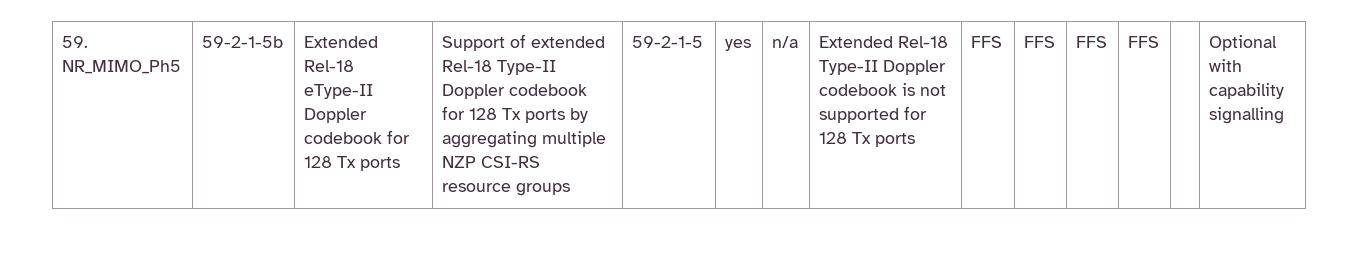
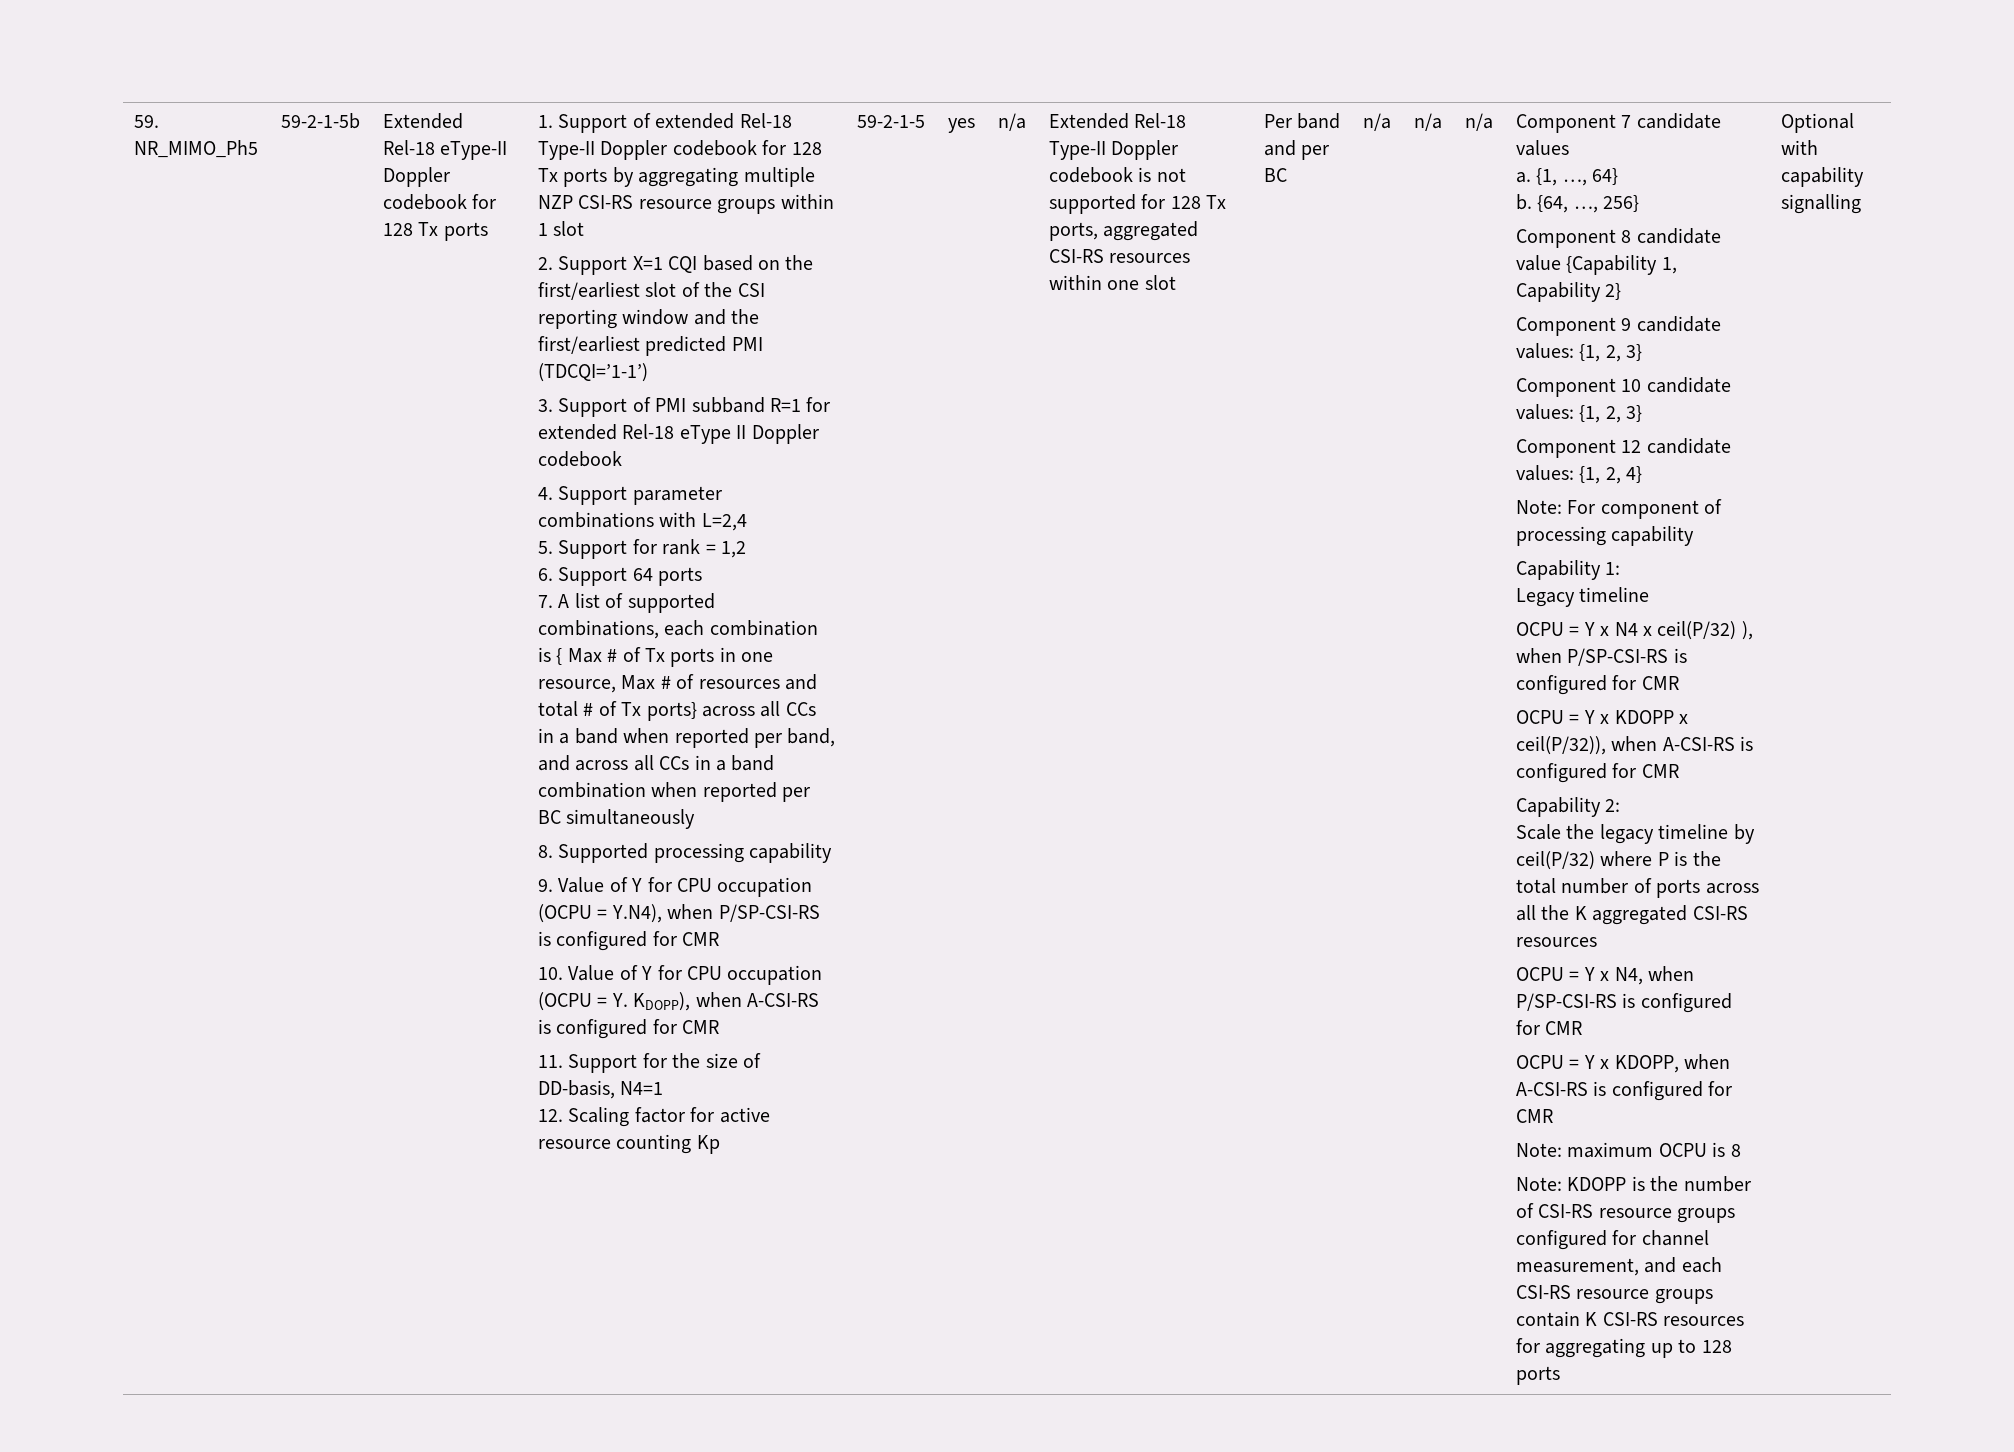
- Support of extended Rel-18 Type-II Doppler codebook for 128 Tx ports by aggregating multiple NZP CSI-RS resource groups
+ 1. Support of extended Rel-18 Type-II Doppler codebook for 128 Tx ports by aggregating multiple NZP CSI-RS resource groups within 1 slot
+ 2. Support X=1 CQI based on the first/earliest slot of the CSI reporting window and the first/earliest predicted PMI (TDCQI=’1-1’)
+ 3. Support of PMI subband R=1 for extended Rel-18 eType II Doppler codebook
+ 4. Support parameter combinations with L=2,4
+ 5. Support for rank = 1,2
+ 6. Support 64 ports
+ 7. A list of supported combinations, each combination is { Max # of Tx ports in one resource, Max # of resources and total # of Tx ports} across all CCs in a band when reported per band, and across all CCs in a band combination when reported per BC simultaneously
+ 8. Supported processing capability
+ 9. Value of Y for CPU occupation (OCPU = Y.N4), when P/SP-CSI-RS is configured for CMR
+ 10. Value of Y for CPU occupation (OCPU = Y. KDOPP), when A-CSI-RS is configured for CMR
+ 11. Support for the size of DD-basis, N4=1
+ 12. Scaling factor for active resource counting Kp
- Extended Rel-18 Type-II Doppler codebook is not supported for 128 Tx ports | FFS | FFS | FFS | FFS
+ Extended Rel-18 Type-II Doppler codebook is not supported for 128 Tx ports, aggregated CSI-RS resources within one slot | Per band and per BC | n/a | n/a | n/a | Component 7 candidate values
+ a. {1, …, 64}
+ b. {64, …, 256}
+ Component 8 candidate value {Capability 1, Capability 2}
+ Component 9 candidate values: {1, 2, 3}
+ Component 10 candidate values: {1, 2, 3}
+ Component 12 candidate values: {1, 2, 4}
+ Note: For component of processing capability
+ Capability 1:
+ Legacy timeline
+ OCPU = Y x N4 x ceil(P/32) ), when P/SP-CSI-RS is configured for CMR
+ OCPU = Y x KDOPP x ceil(P/32)), when A-CSI-RS is configured for CMR
+ Capability 2:
+ Scale the legacy timeline by ceil(P/32) where P is the total number of ports across all the K aggregated CSI-RS resources
+ OCPU = Y x N4, when P/SP-CSI-RS is configured for CMR
+ OCPU = Y x KDOPP, when A-CSI-RS is configured for CMR
+ Note: maximum OCPU is 8
+ Note: KDOPP is the number of CSI-RS resource groups configured for channel measurement, and each CSI-RS resource groups contain K CSI-RS resources for aggregating up to 128 ports

